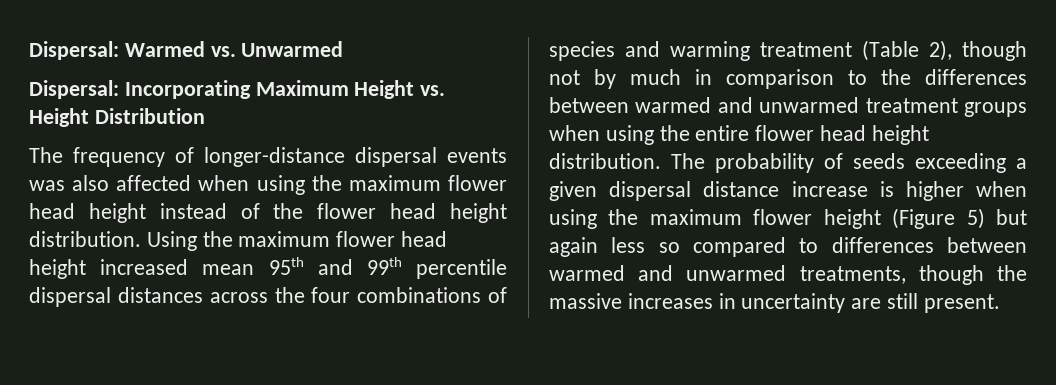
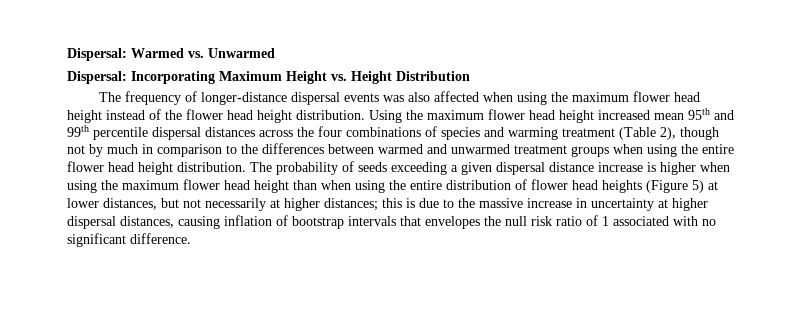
- The probability of seeds exceeding a given dispersal distance increase is higher when using the maximum flower height (Figure 5) but again less so compared to differences between warmed and unwarmed treatments, though the massive increases in uncertainty are still present.
+ The probability of seeds exceeding a given dispersal distance increase is higher when using the maximum flower head height than when using the entire distribution of flower head heights (Figure 5) at lower distances, but not necessarily at higher distances; this is due to the massive increase in uncertainty at higher dispersal distances, causing inflation of bootstrap intervals that envelopes the null risk ratio of 1 associated with no significant difference.

